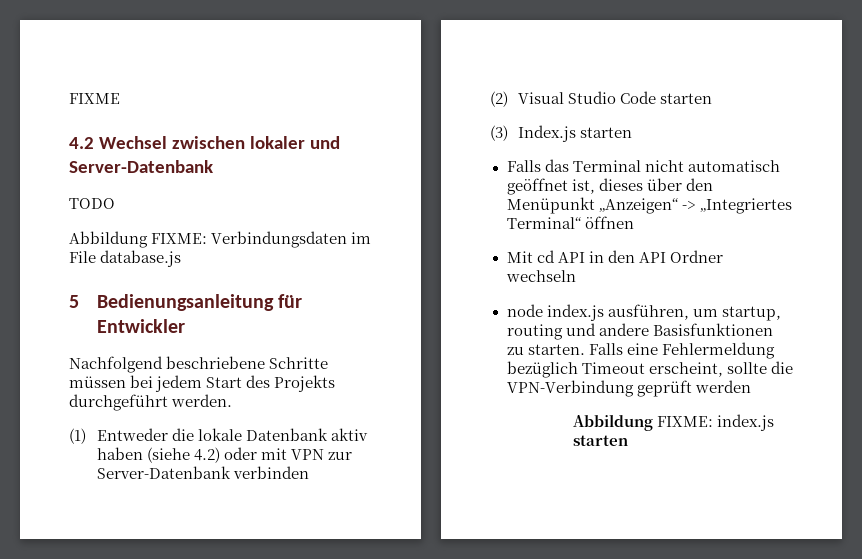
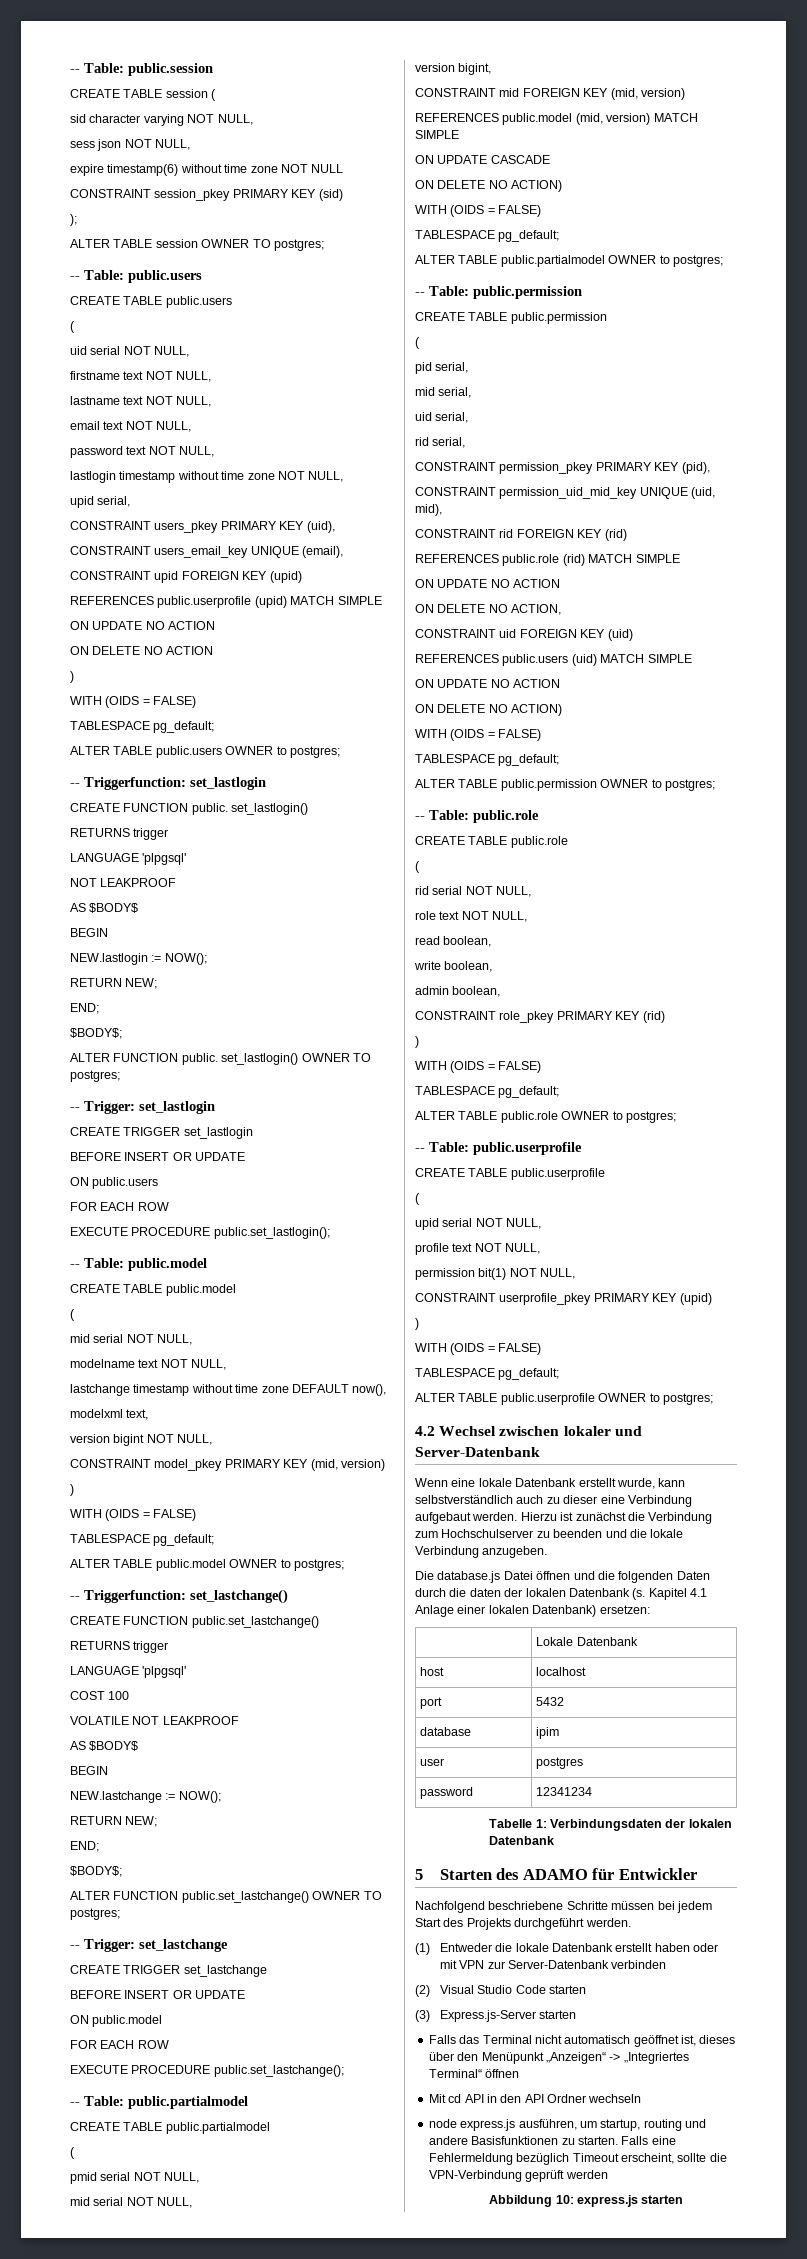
- FIXME
+ -- Table: public.session
+ CREATE TABLE session (
+ sid character varying NOT NULL,
+ sess json NOT NULL,
+ expire timestamp(6) without time zone NOT NULL
+ CONSTRAINT session_pkey PRIMARY KEY (sid)
+ );
+ ALTER TABLE session OWNER TO postgres;
+ -- Table: public.users
+ CREATE TABLE public.users
+ (
+ uid serial NOT NULL,
+ firstname text NOT NULL,
+ lastname text NOT NULL,
+ email text NOT NULL,
+ password text NOT NULL,
+ lastlogin timestamp without time zone NOT NULL,
+ upid serial,
+ CONSTRAINT users_pkey PRIMARY KEY (uid),
+ CONSTRAINT users_email_key UNIQUE (email),
+ CONSTRAINT upid FOREIGN KEY (upid)
+ REFERENCES public.userprofile (upid) MATCH SIMPLE
+ ON UPDATE NO ACTION
+ ON DELETE NO ACTION
+ )
+ WITH (OIDS = FALSE)
+ TABLESPACE pg_default;
+ ALTER TABLE public.users OWNER to postgres;
+ -- Triggerfunction: set_lastlogin
+ CREATE FUNCTION public. set_lastlogin()
+ RETURNS trigger
+ LANGUAGE 'plpgsql'
+ NOT LEAKPROOF
+ AS $BODY$
+ BEGIN
+ NEW.lastlogin := NOW();
+ RETURN NEW;
+ END;
+ $BODY$;
+ ALTER FUNCTION public. set_lastlogin() OWNER TO postgres;
+ -- Trigger: set_lastlogin
+ CREATE TRIGGER set_lastlogin
+ BEFORE INSERT OR UPDATE
+ ON public.users
+ FOR EACH ROW
+ EXECUTE PROCEDURE public.set_lastlogin();
+ -- Table: public.model
+ CREATE TABLE public.model
+ (
+ mid serial NOT NULL,
+ modelname text NOT NULL,
+ lastchange timestamp without time zone DEFAULT now(),
+ modelxml text,
+ version bigint NOT NULL,
+ CONSTRAINT model_pkey PRIMARY KEY (mid, version)
+ )
+ WITH (OIDS = FALSE)
+ TABLESPACE pg_default;
+ ALTER TABLE public.model OWNER to postgres;
+ -- Triggerfunction: set_lastchange()
+ CREATE FUNCTION public.set_lastchange()
+ RETURNS trigger
+ LANGUAGE 'plpgsql'
+ COST 100
+ VOLATILE NOT LEAKPROOF
+ AS $BODY$
+ BEGIN
+ NEW.lastchange := NOW();
+ RETURN NEW;
+ END;
+ $BODY$;
+ ALTER FUNCTION public.set_lastchange() OWNER TO postgres;
+ -- Trigger: set_lastchange
+ CREATE TRIGGER set_lastchange
+ BEFORE INSERT OR UPDATE
+ ON public.model
+ FOR EACH ROW
+ EXECUTE PROCEDURE public.set_lastchange();
+ -- Table: public.partialmodel
+ CREATE TABLE public.partialmodel
+ (
+ pmid serial NOT NULL,
+ mid serial NOT NULL,
+ version bigint,
+ CONSTRAINT mid FOREIGN KEY (mid, version)
+ REFERENCES public.model (mid, version) MATCH SIMPLE
+ ON UPDATE CASCADE
+ ON DELETE NO ACTION)
+ WITH (OIDS = FALSE)
+ TABLESPACE pg_default;
+ ALTER TABLE public.partialmodel OWNER to postgres;
+ -- Table: public.permission
+ CREATE TABLE public.permission
+ (
+ pid serial,
+ mid serial,
+ uid serial,
+ rid serial,
+ CONSTRAINT permission_pkey PRIMARY KEY (pid),
+ CONSTRAINT permission_uid_mid_key UNIQUE (uid, mid),
+ CONSTRAINT rid FOREIGN KEY (rid)
+ REFERENCES public.role (rid) MATCH SIMPLE
+ ON UPDATE NO ACTION
+ ON DELETE NO ACTION,
+ CONSTRAINT uid FOREIGN KEY (uid)
+ REFERENCES public.users (uid) MATCH SIMPLE
+ ON UPDATE NO ACTION
+ ON DELETE NO ACTION)
+ WITH (OIDS = FALSE)
+ TABLESPACE pg_default;
+ ALTER TABLE public.permission OWNER to postgres;
+ -- Table: public.role
+ CREATE TABLE public.role
+ (
+ rid serial NOT NULL,
+ role text NOT NULL,
+ read boolean,
+ write boolean,
+ admin boolean,
+ CONSTRAINT role_pkey PRIMARY KEY (rid)
+ )
+ WITH (OIDS = FALSE)
+ TABLESPACE pg_default;
+ ALTER TABLE public.role OWNER to postgres;
+ -- Table: public.userprofile
+ CREATE TABLE public.userprofile
+ (
+ upid serial NOT NULL,
+ profile text NOT NULL,
+ permission bit(1) NOT NULL,
+ CONSTRAINT userprofile_pkey PRIMARY KEY (upid)
+ )
+ WITH (OIDS = FALSE)
+ TABLESPACE pg_default;
+ ALTER TABLE public.userprofile OWNER to postgres;
- TODO
- Abbildung FIXME: Verbindungsdaten im File database.js
- 5 Bedienungsanleitung für Entwickler
+ Wenn eine lokale Datenbank erstellt wurde, kann selbstverständlich auch zu dieser eine Verbindung aufgebaut werden. Hierzu ist zunächst die Verbindung zum Hochschulserver zu beenden und die lokale Verbindung anzugeben.
+ Die database.js Datei öffnen und die folgenden Daten durch die daten der lokalen Datenbank (s. Kapitel 4.1 Anlage einer lokalen Datenbank) ersetzen:
+ | Lokale Datenbank
+ host | localhost
+ port | 5432
+ database | ipim
+ user | postgres
+ password | 12341234
+ Tabelle 1: Verbindungsdaten der lokalen Datenbank
+ 5 Starten des ADAMO für Entwickler
- (1) Entweder die lokale Datenbank aktiv haben (siehe 4.2) oder mit VPN zur Server-Datenbank verbinden
+ (1) Entweder die lokale Datenbank erstellt haben oder mit VPN zur Server-Datenbank verbinden
- (3) Index.js starten
+ (3) Express.js-Server starten
- node index.js ausführen, um startup, routing und andere Basisfunktionen zu starten.
+ node express.js ausführen, um startup, routing und andere Basisfunktionen zu starten.
- Abbildung FIXME: index.js starten
+ Abbildung 10: express.js starten

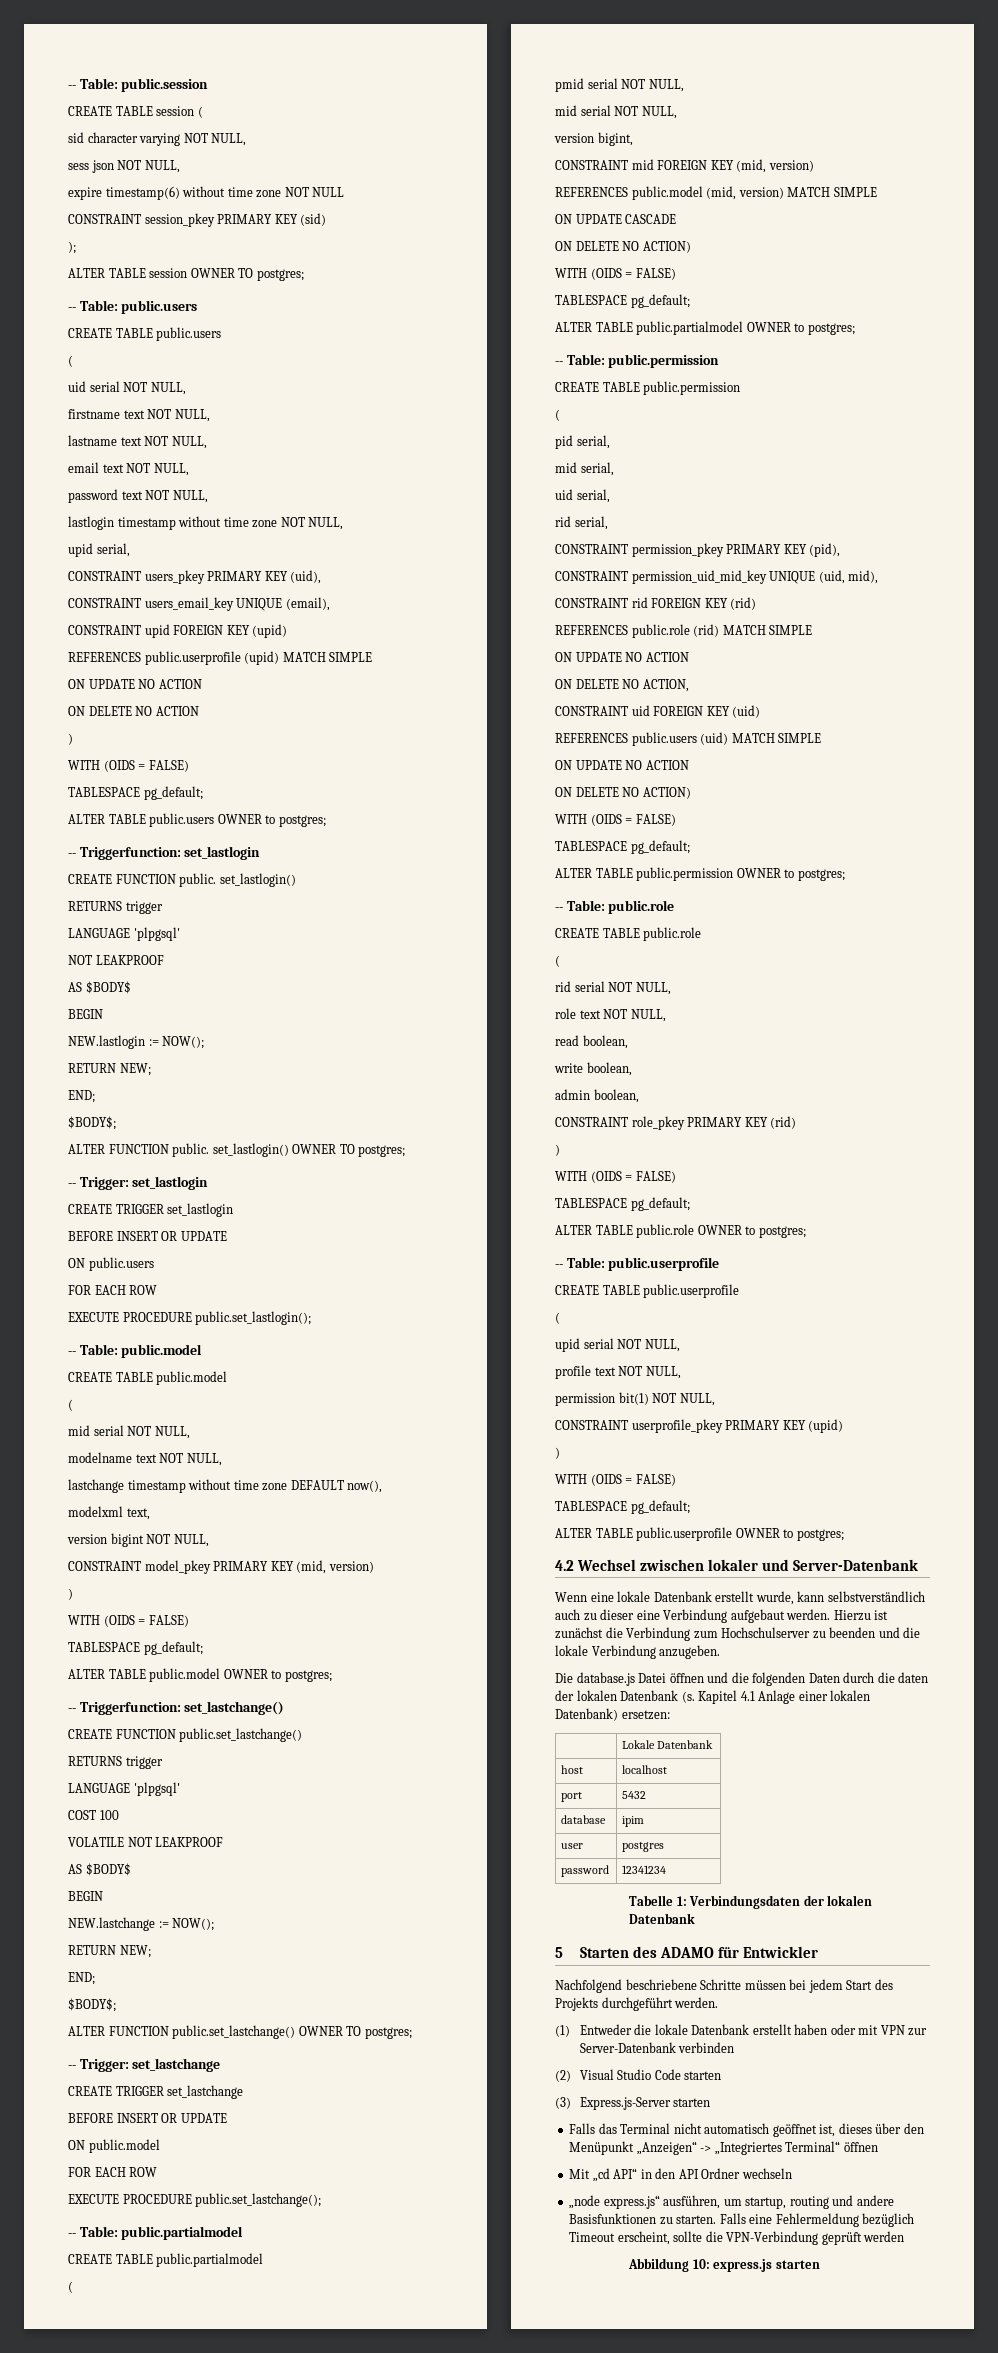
- Mit cd API in den API Ordner wechseln
+ Mit „cd API“ in den API Ordner wechseln
- node express.js ausführen, um startup, routing und andere Basisfunktionen zu starten.
+ „node express.js“ ausführen, um startup, routing und andere Basisfunktionen zu starten.

